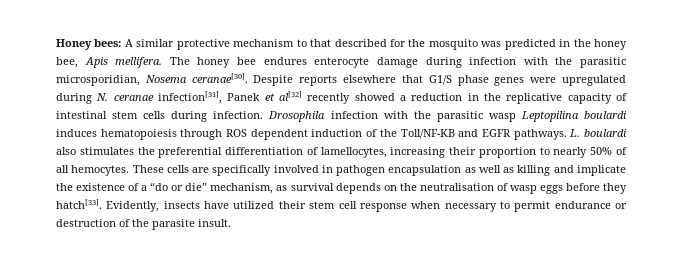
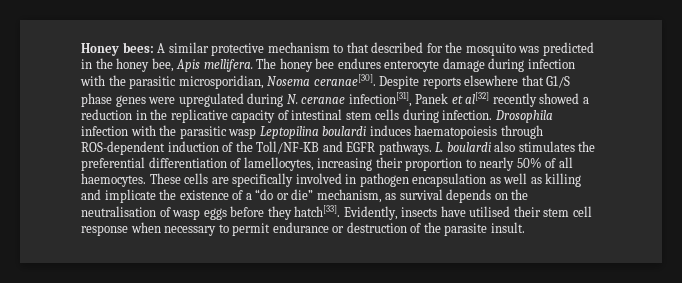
- Drosophila infection with the parasitic wasp Leptopilina boulardi induces hematopoiesis through ROS dependent induction of the Toll/NF-KB and EGFR pathways.
+ Drosophila infection with the parasitic wasp Leptopilina boulardi induces haematopoiesis through ROS-dependent induction of the Toll/NF-KB and EGFR pathways.
- L. boulardi also stimulates the preferential differentiation of lamellocytes, increasing their proportion to nearly 50% of all hemocytes.
+ L. boulardi also stimulates the preferential differentiation of lamellocytes, increasing their proportion to nearly 50% of all haemocytes.
- Evidently, insects have utilized their stem cell response when necessary to permit endurance or destruction of the parasite insult.
+ Evidently, insects have utilised their stem cell response when necessary to permit endurance or destruction of the parasite insult.

